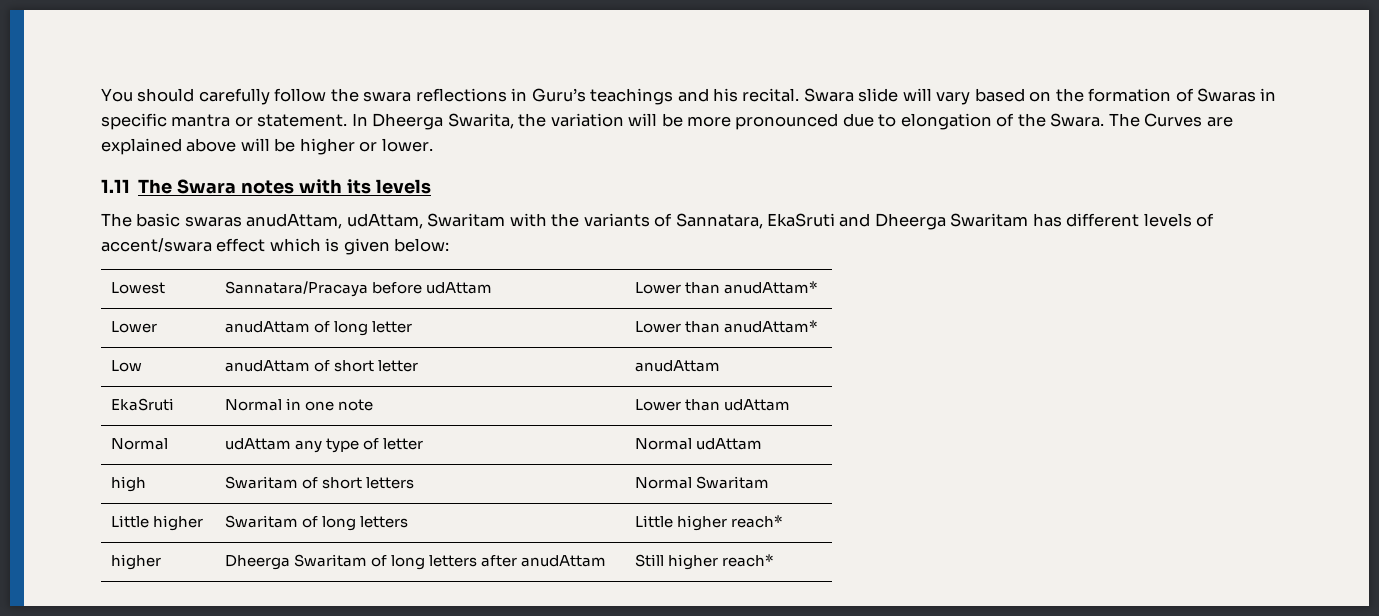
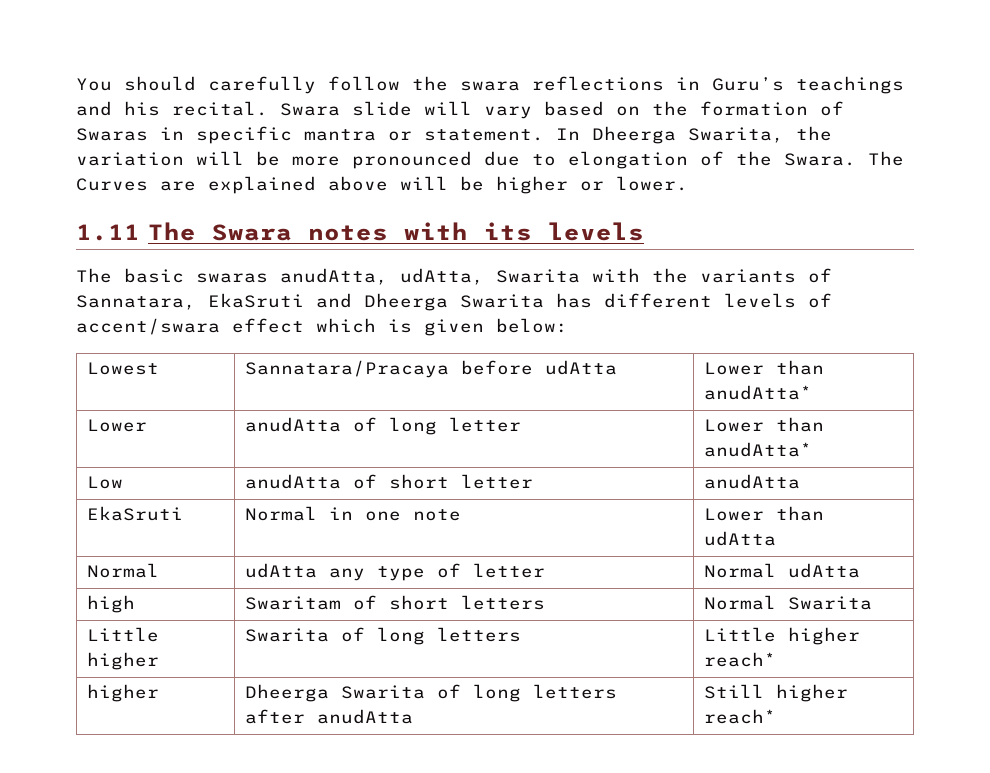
- The basic swaras anudAttam, udAttam, Swaritam with the variants of Sannatara, EkaSruti and Dheerga Swaritam has different levels of accent/swara effect which is given below:
+ The basic swaras anudAtta, udAtta, Swarita with the variants of Sannatara, EkaSruti and Dheerga Swarita has different levels of accent/swara effect which is given below:
- Lowest | Sannatara/Pracaya before udAttam | Lower than anudAttam*
+ Lowest | Sannatara/Pracaya before udAtta | Lower than anudAtta*
- Lower | anudAttam of long letter | Lower than anudAttam*
+ Lower | anudAtta of long letter | Lower than anudAtta*
- Low | anudAttam of short letter | anudAttam
+ Low | anudAtta of short letter | anudAtta
- EkaSruti | Normal in one note | Lower than udAttam
+ EkaSruti | Normal in one note | Lower than udAtta
- Normal | udAttam any type of letter | Normal udAttam
+ Normal | udAtta any type of letter | Normal udAtta
- high | Swaritam of short letters | Normal Swaritam
+ high | Swaritam of short letters | Normal Swarita
- Little higher | Swaritam of long letters | Little higher reach*
+ Little higher | Swarita of long letters | Little higher reach*
- higher | Dheerga Swaritam of long letters after anudAttam | Still higher reach*
+ higher | Dheerga Swarita of long letters after anudAtta | Still higher reach*

